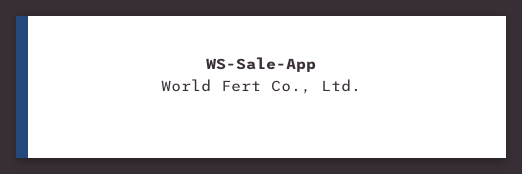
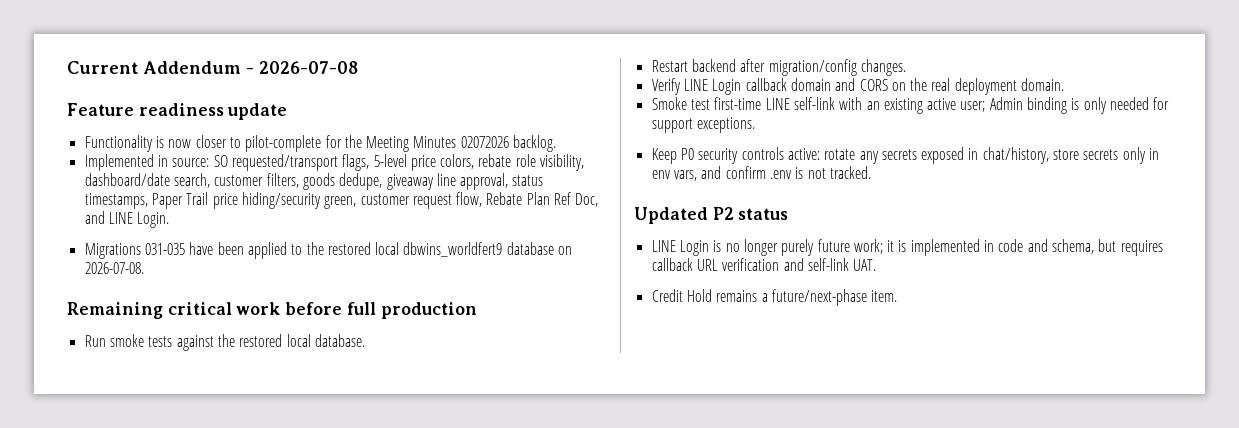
- WS-Sale-App
- World Fert Co., Ltd.
+ Current Addendum - 2026-07-08
+ Feature readiness update
+ Functionality is now closer to pilot-complete for the Meeting Minutes 02072026 backlog.
+ Implemented in source: SO requested/transport flags, 5-level price colors, rebate role visibility, dashboard/date search, customer filters, goods dedupe, giveaway line approval, status timestamps, Paper Trail price hiding/security green, customer request flow, Rebate Plan Ref Doc, and LINE Login.
+ Migrations 031-035 have been applied to the restored local dbwins_worldfert9 database on 2026-07-08.
+ Remaining critical work before full production
+ Run smoke tests against the restored local database.
+ Restart backend after migration/config changes.
+ Verify LINE Login callback domain and CORS on the real deployment domain.
+ Smoke test first-time LINE self-link with an existing active user; Admin binding is only needed for support exceptions.
+ Keep P0 security controls active: rotate any secrets exposed in chat/history, store secrets only in env vars, and confirm .env is not tracked.
+ Updated P2 status
+ LINE Login is no longer purely future work; it is implemented in code and schema, but requires callback URL verification and self-link UAT.
+ Credit Hold remains a future/next-phase item.

